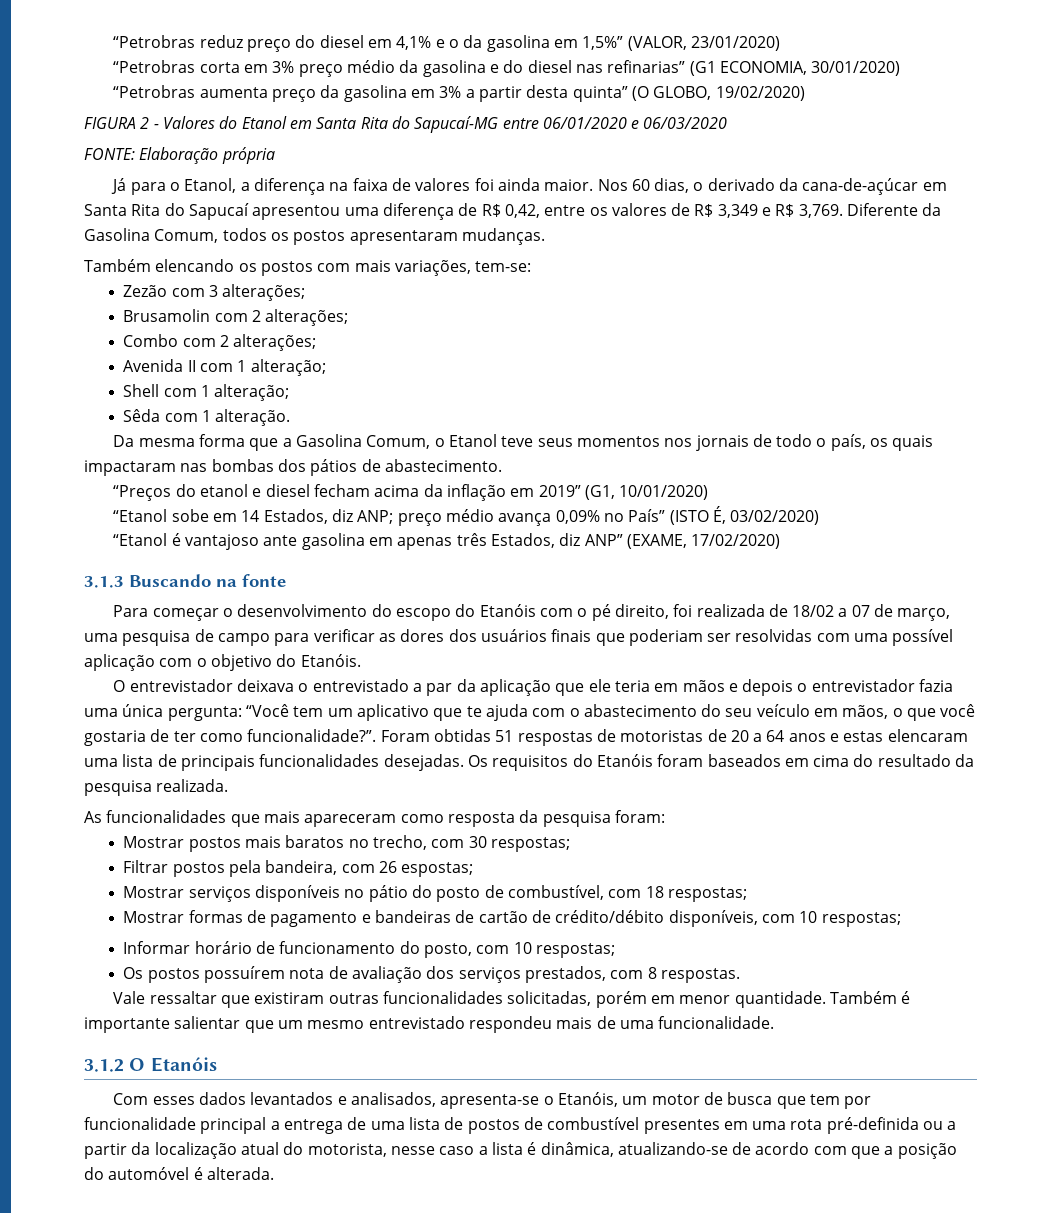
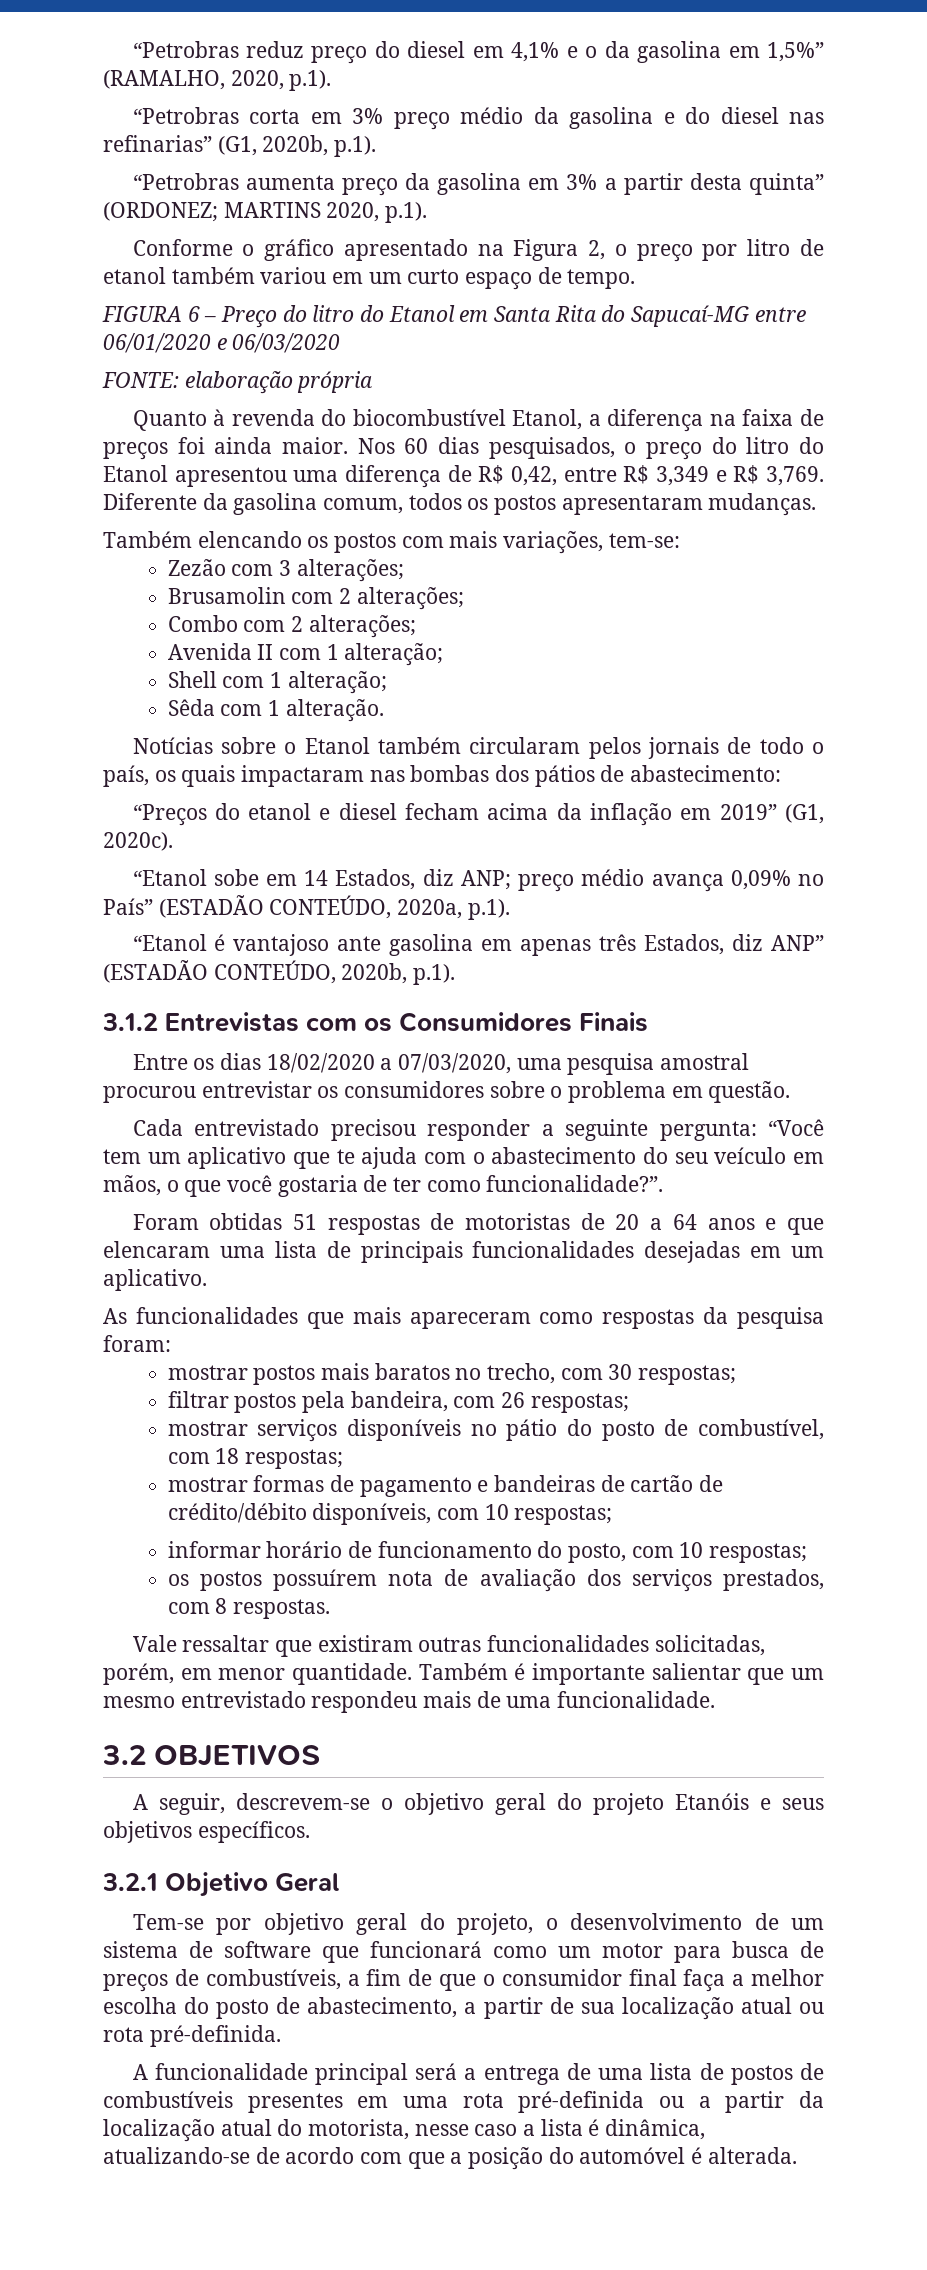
- “Petrobras reduz preço do diesel em 4,1% e o da gasolina em 1,5%” (VALOR, 23/01/2020)
+ “Petrobras reduz preço do diesel em 4,1% e o da gasolina em 1,5%” (RAMALHO, 2020, p.1).
- “Petrobras corta em 3% preço médio da gasolina e do diesel nas refinarias” (G1 ECONOMIA, 30/01/2020)
+ “Petrobras corta em 3% preço médio da gasolina e do diesel nas refinarias” (G1, 2020b, p.1).
- “Petrobras aumenta preço da gasolina em 3% a partir desta quinta” (O GLOBO, 19/02/2020)
- FIGURA 2 - Valores do Etanol em Santa Rita do Sapucaí-MG entre 06/01/2020 e 06/03/2020
+ “Petrobras aumenta preço da gasolina em 3% a partir desta quinta” (ORDONEZ; MARTINS 2020, p.1).
+ Conforme o gráfico apresentado na Figura 2, o preço por litro de etanol também variou em um curto espaço de tempo.
+ FIGURA 6 – Preço do litro do Etanol em Santa Rita do Sapucaí-MG entre 06/01/2020 e 06/03/2020
- FONTE: Elaboração própria
+ FONTE: elaboração própria
- Já para o Etanol, a diferença na faixa de valores foi ainda maior.
+ Quanto à revenda do biocombustível Etanol, a diferença na faixa de preços foi ainda maior.
- Nos 60 dias, o derivado da cana-de-açúcar em Santa Rita do Sapucaí apresentou uma diferença de R$ 0,42, entre os valores de R$ 3,349 e R$ 3,769.
+ Nos 60 dias pesquisados, o preço do litro do Etanol apresentou uma diferença de R$ 0,42, entre R$ 3,349 e R$ 3,769.
- Diferente da Gasolina Comum, todos os postos apresentaram mudanças.
+ Diferente da gasolina comum, todos os postos apresentaram mudanças.
- Da mesma forma que a Gasolina Comum, o Etanol teve seus momentos nos jornais de todo o país, os quais impactaram nas bombas dos pátios de abastecimento.
+ Notícias sobre o Etanol também circularam pelos jornais de todo o país, os quais impactaram nas bombas dos pátios de abastecimento:
- “Preços do etanol e diesel fecham acima da inflação em 2019” (G1, 10/01/2020)
+ “Preços do etanol e diesel fecham acima da inflação em 2019” (G1, 2020c).
- “Etanol sobe em 14 Estados, diz ANP; preço médio avança 0,09% no País” (ISTO É, 03/02/2020)
+ “Etanol sobe em 14 Estados, diz ANP; preço médio avança 0,09% no País” (ESTADÃO CONTEÚDO, 2020a, p.1).
- “Etanol é vantajoso ante gasolina em apenas três Estados, diz ANP” (EXAME, 17/02/2020)
- 3.1.3 Buscando na fonte
- Para começar o desenvolvimento do escopo do Etanóis com o pé direito, foi realizada de 18/02 a 07 de março, uma pesquisa de campo para verificar as dores dos usuários finais que poderiam ser resolvidas com uma possível aplicação com o objetivo do Etanóis.
- O entrevistador deixava o entrevistado a par da aplicação que ele teria em mãos e depois o entrevistador fazia uma única pergunta: “Você tem um aplicativo que te ajuda com o abastecimento do seu veículo em mãos, o que você gostaria de ter como funcionalidade?”. Foram obtidas 51 respostas de motoristas de 20 a 64 anos e estas elencaram uma lista de principais funcionalidades desejadas. Os requisitos do Etanóis foram baseados em cima do resultado da pesquisa realizada.
+ “Etanol é vantajoso ante gasolina em apenas três Estados, diz ANP” (ESTADÃO CONTEÚDO, 2020b, p.1).
+ 3.1.2 Entrevistas com os Consumidores Finais
+ Entre os dias 18/02/2020 a 07/03/2020, uma pesquisa amostral procurou entrevistar os consumidores sobre o problema em questão.
+ Cada entrevistado precisou responder a seguinte pergunta: “Você tem um aplicativo que te ajuda com o abastecimento do seu veículo em mãos, o que você gostaria de ter como funcionalidade?”.
+ Foram obtidas 51 respostas de motoristas de 20 a 64 anos e que elencaram uma lista de principais funcionalidades desejadas em um aplicativo.
- As funcionalidades que mais apareceram como resposta da pesquisa foram:
+ As funcionalidades que mais apareceram como respostas da pesquisa foram:
- Mostrar postos mais baratos no trecho, com 30 respostas;
+ mostrar postos mais baratos no trecho, com 30 respostas;
- Filtrar postos pela bandeira, com 26 espostas;
- Mostrar serviços disponíveis no pátio do posto de combustível, com 18 respostas;
+ filtrar postos pela bandeira, com 26 respostas;
+ mostrar serviços disponíveis no pátio do posto de combustível, com 18 respostas;
- Mostrar formas de pagamento e bandeiras de cartão de crédito/débito disponíveis, com 10 respostas;
+ mostrar formas de pagamento e bandeiras de cartão de crédito/débito disponíveis, com 10 respostas;
- Informar horário de funcionamento do posto, com 10 respostas;
+ informar horário de funcionamento do posto, com 10 respostas;
- Os postos possuírem nota de avaliação dos serviços prestados, com 8 respostas.
+ os postos possuírem nota de avaliação dos serviços prestados, com 8 respostas.
- Vale ressaltar que existiram outras funcionalidades solicitadas, porém em menor quantidade.
+ Vale ressaltar que existiram outras funcionalidades solicitadas, porém, em menor quantidade.
- 3.1.2 O Etanóis
- Com esses dados levantados e analisados, apresenta-se o Etanóis, um motor de busca que tem por funcionalidade principal a entrega de uma lista de postos de combustível presentes em uma rota pré-definida ou a partir da localização atual do motorista, nesse caso a lista é dinâmica, atualizando-se de acordo com que a posição do automóvel é alterada.
+ 3.2 OBJETIVOS
+ A seguir, descrevem-se o objetivo geral do projeto Etanóis e seus objetivos específicos.
+ 3.2.1 Objetivo Geral
+ Tem-se por objetivo geral do projeto, o desenvolvimento de um sistema de software que funcionará como um motor para busca de preços de combustíveis, a fim de que o consumidor final faça a melhor escolha do posto de abastecimento, a partir de sua localização atual ou rota pré-definida.
+ A funcionalidade principal será a entrega de uma lista de postos de combustíveis presentes em uma rota pré-definida ou a partir da localização atual do motorista, nesse caso a lista é dinâmica, atualizando-se de acordo com que a posição do automóvel é alterada.

